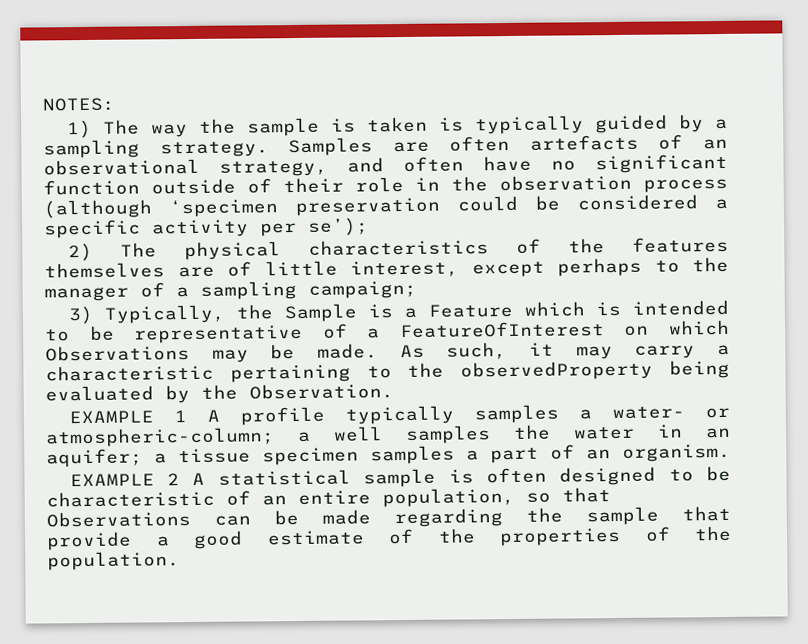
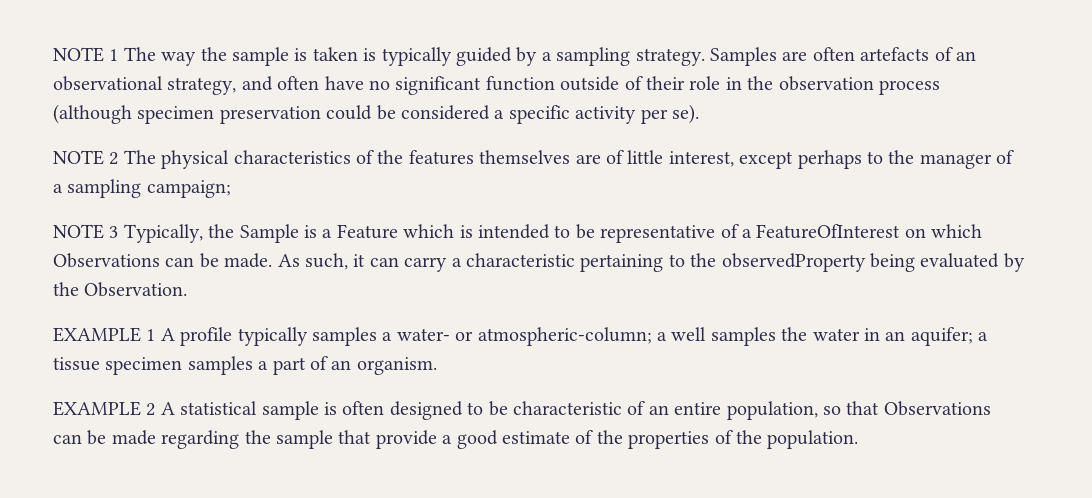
- NOTES:
- 1) The way the sample is taken is typically guided by a sampling strategy.
+ NOTE 1 The way the sample is taken is typically guided by a sampling strategy.
- Samples are often artefacts of an observational strategy, and often have no significant function outside of their role in the observation process (although ‘specimen preservation could be considered a specific activity per se’);
- 2) The physical characteristics of the features themselves are of little interest, except perhaps to the manager of a sampling campaign;
+ Samples are often artefacts of an observational strategy, and often have no significant function outside of their role in the observation process (although specimen preservation could be considered a specific activity per se).
+ NOTE 2 The physical characteristics of the features themselves are of little interest, except perhaps to the manager of a sampling campaign;
- 3) Typically, the Sample is a Feature which is intended to be representative of a FeatureOfInterest on which Observations may be made.
+ NOTE 3 Typically, the Sample is a Feature which is intended to be representative of a FeatureOfInterest on which Observations can be made.
- As such, it may carry a characteristic pertaining to the observedProperty being evaluated by the Observation.
+ As such, it can carry a characteristic pertaining to the observedProperty being evaluated by the Observation.

